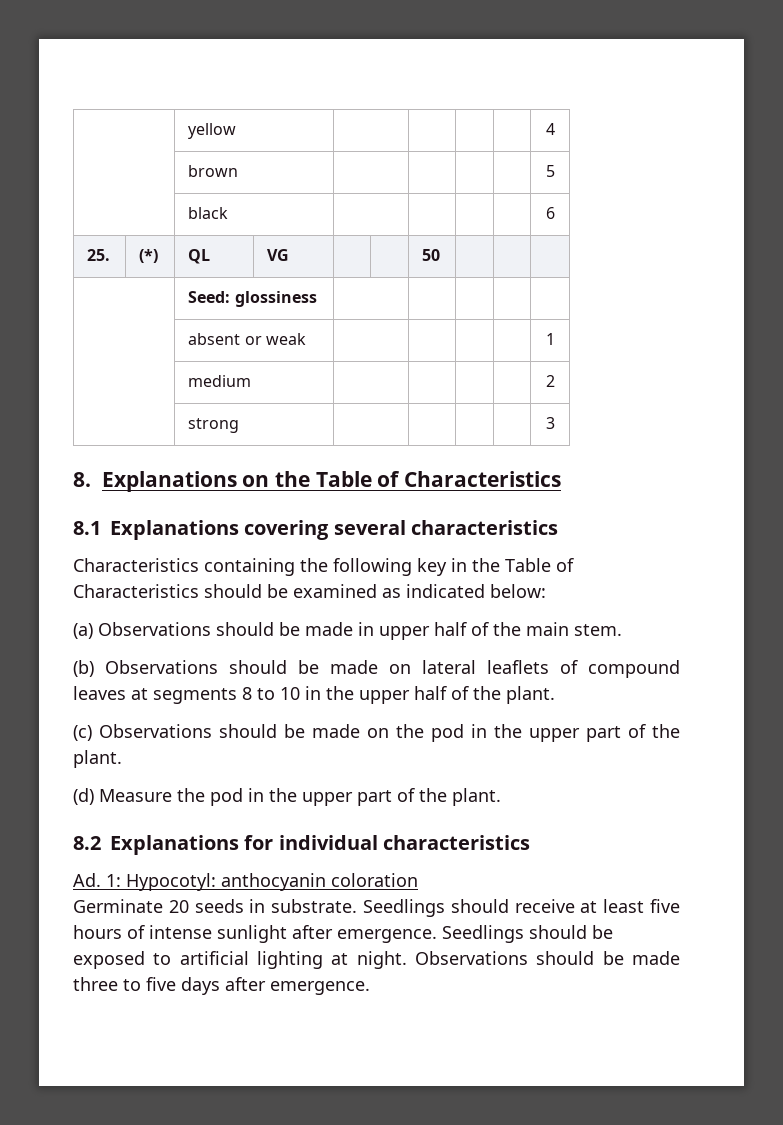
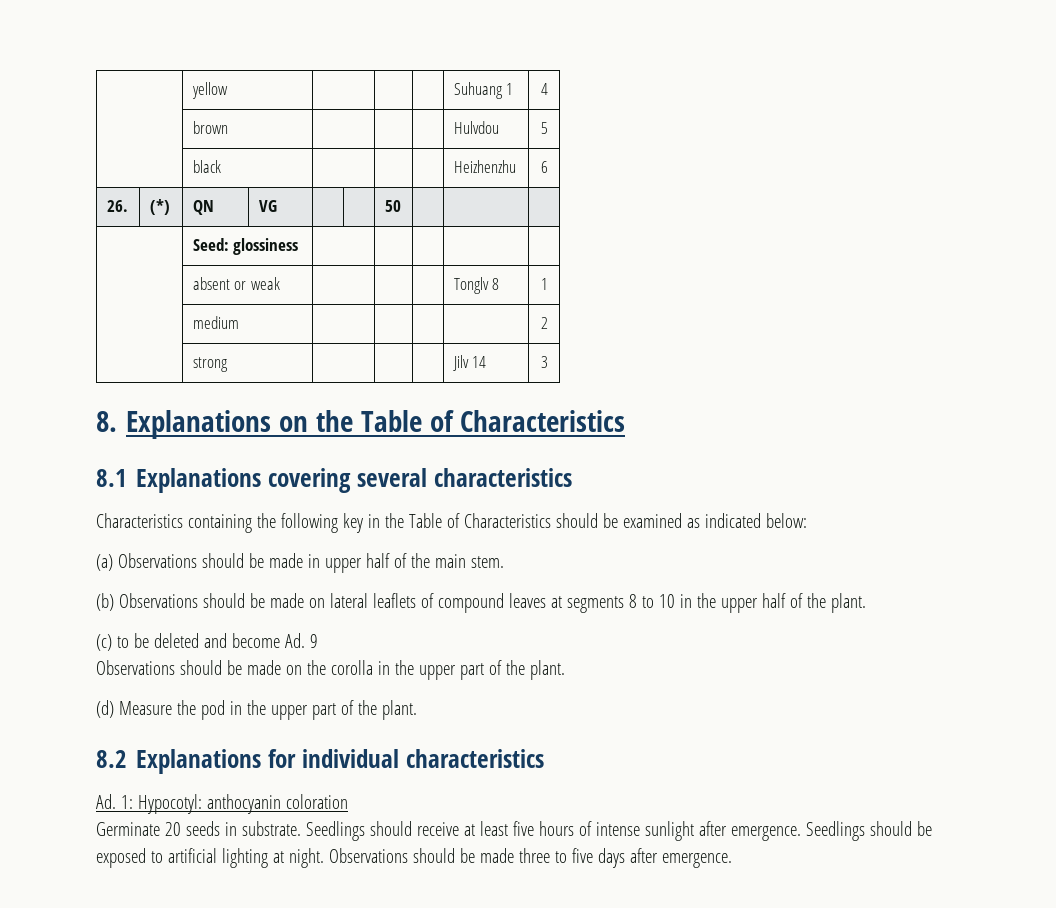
- | yellow | | | | | 4
+ | yellow | | | | Suhuang 1 | 4
- | brown | | | | | 5
+ | brown | | | | Hulvdou | 5
- | black | | | | | 6
+ | black | | | | Heizhenzhu | 6
- 25. | (*) | QL | VG | | | 50 | | |
+ 26. | (*) | QN | VG | | | 50 | | |
- | absent or weak | | | | | 1
+ | absent or weak | | | | Tonglv 8 | 1
- | strong | | | | | 3
+ | strong | | | | Jilv 14 | 3
- (c) Observations should be made on the pod in the upper part of the plant.
+ (c) to be deleted and become Ad. 9
+ Observations should be made on the corolla in the upper part of the plant.

